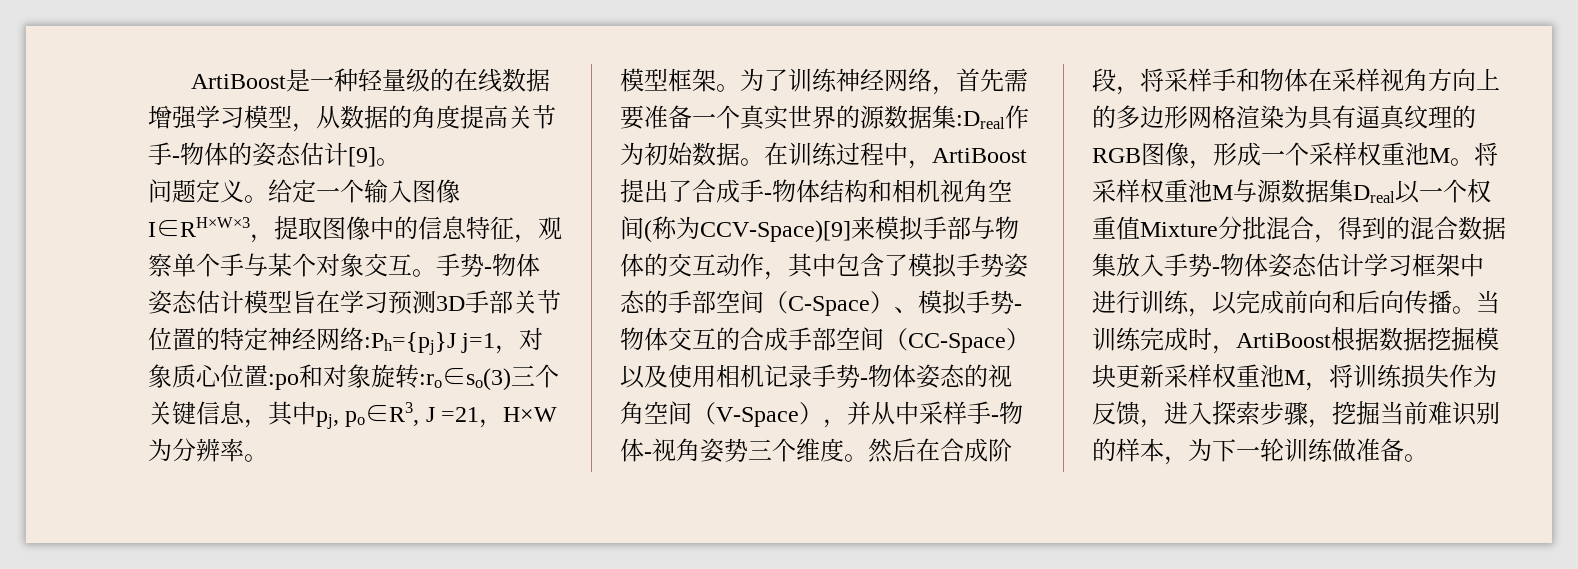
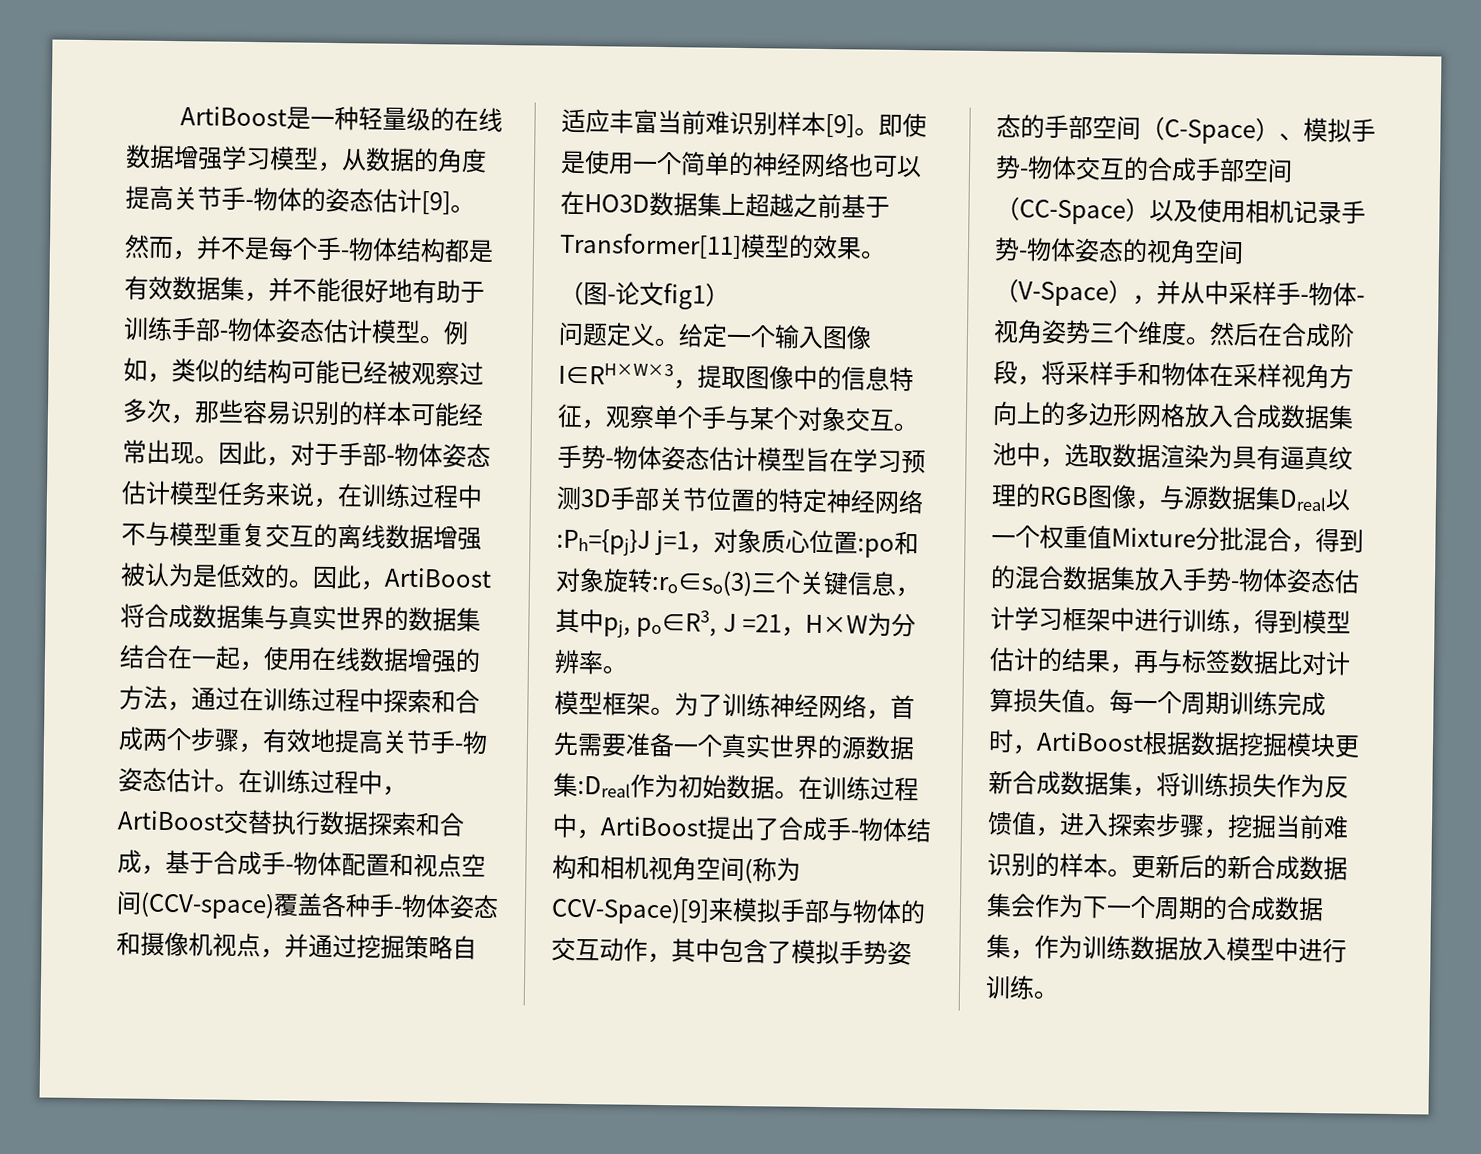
+ 然而，并不是每个手-物体结构都是有效数据集，并不能很好地有助于训练手部-物体姿态估计模型。例如，类似的结构可能已经被观察过多次，那些容易识别的样本可能经常出现。因此，对于手部-物体姿态估计模型任务来说，在训练过程中不与模型重复交互的离线数据增强被认为是低效的。因此，ArtiBoost将合成数据集与真实世界的数据集结合在一起，使用在线数据增强的方法，通过在训练过程中探索和合成两个步骤，有效地提高关节手-物姿态估计。在训练过程中，ArtiBoost交替执行数据探索和合成，基于合成手-物体配置和视点空间(CCV-space)覆盖各种手-物体姿态和摄像机视点，并通过挖掘策略自适应丰富当前难识别样本[9]。即使是使用一个简单的神经网络也可以在HO3D数据集上超越之前基于Transformer[11]模型的效果。
+ （图-论文fig1）
- 然后在合成阶段，将采样手和物体在采样视角方向上的多边形网格渲染为具有逼真纹理的RGB图像，形成一个采样权重池M。将采样权重池M与源数据集Dreal以一个权重值Mixture分批混合，得到的混合数据集放入手势-物体姿态估计学习框架中进行训练，以完成前向和后向传播。当训练完成时，ArtiBoost根据数据挖掘模块更新采样权重池M，将训练损失作为反馈，进入探索步骤，挖掘当前难识别的样本，为下一轮训练做准备。
+ 然后在合成阶段，将采样手和物体在采样视角方向上的多边形网格放入合成数据集池中，选取数据渲染为具有逼真纹理的RGB图像，与源数据集Dreal以一个权重值Mixture分批混合，得到的混合数据集放入手势-物体姿态估计学习框架中进行训练，得到模型估计的结果，再与标签数据比对计算损失值。每一个周期训练完成时，ArtiBoost根据数据挖掘模块更新合成数据集，将训练损失作为反馈值，进入探索步骤，挖掘当前难识别的样本。更新后的新合成数据集会作为下一个周期的合成数据集，作为训练数据放入模型中进行训练。

